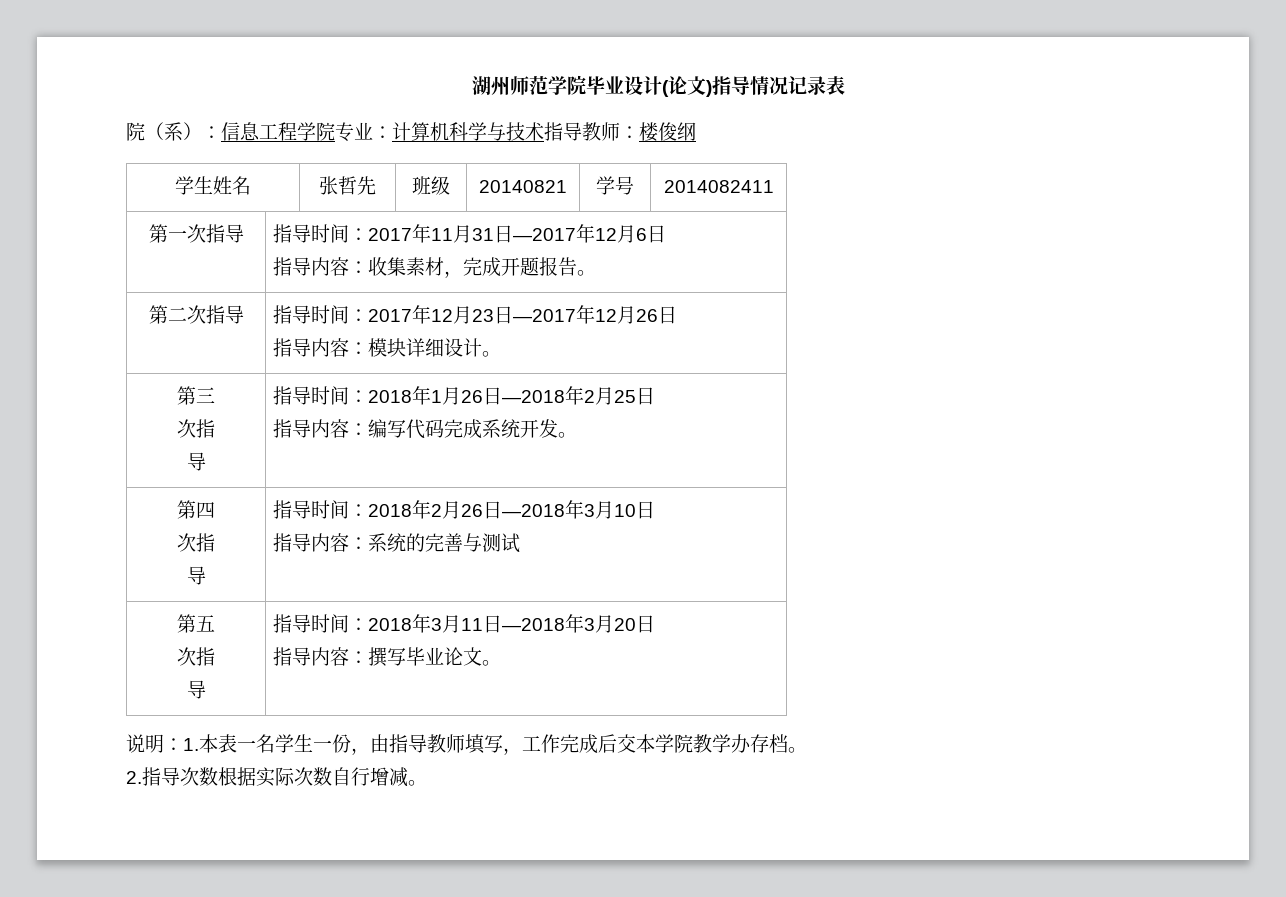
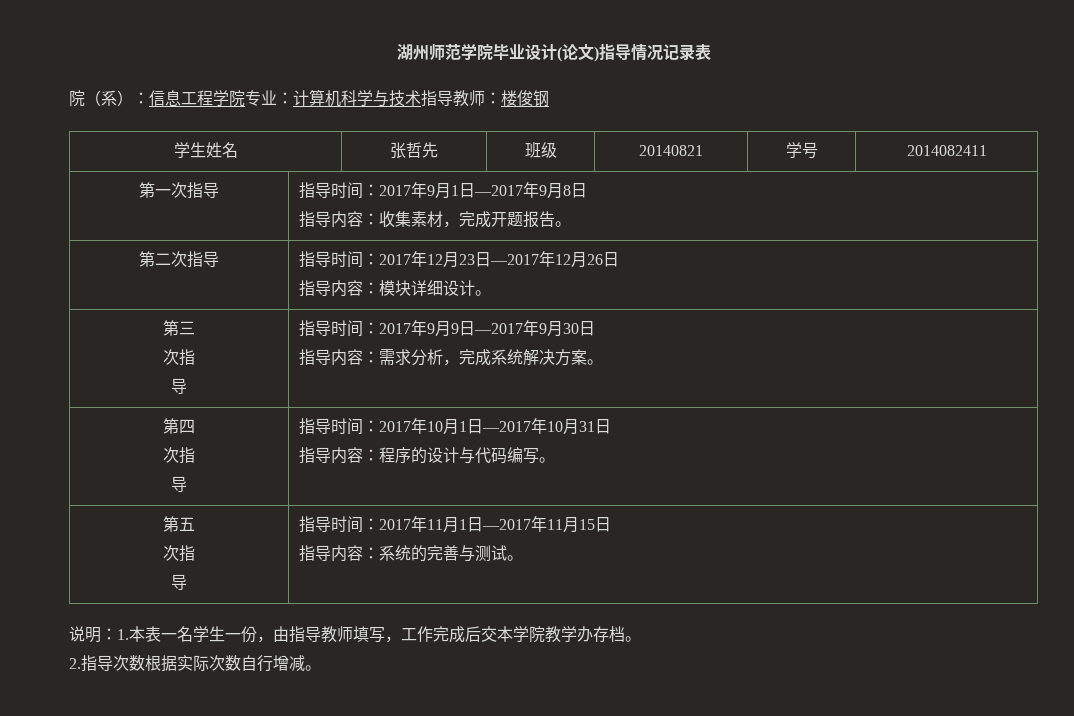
- 院（系）：信息工程学院专业：计算机科学与技术指导教师：楼俊纲
+ 院（系）：信息工程学院专业：计算机科学与技术指导教师：楼俊钢
- 第一次指导 | 指导时间：2017年11月31日—2017年12月6日
+ 第一次指导 | 指导时间：2017年9月1日—2017年9月8日
  第三
  次指
- 导 | 指导时间：2018年1月26日—2018年2月25日
- 指导内容：编写代码完成系统开发。
+ 导 | 指导时间：2017年9月9日—2017年9月30日
+ 指导内容：需求分析，完成系统解决方案。
  第四
  次指
- 导 | 指导时间：2018年2月26日—2018年3月10日
- 指导内容：系统的完善与测试
+ 导 | 指导时间：2017年10月1日—2017年10月31日
+ 指导内容：程序的设计与代码编写。
  第五
  次指
- 导 | 指导时间：2018年3月11日—2018年3月20日
- 指导内容：撰写毕业论文。
+ 导 | 指导时间：2017年11月1日—2017年11月15日
+ 指导内容：系统的完善与测试。

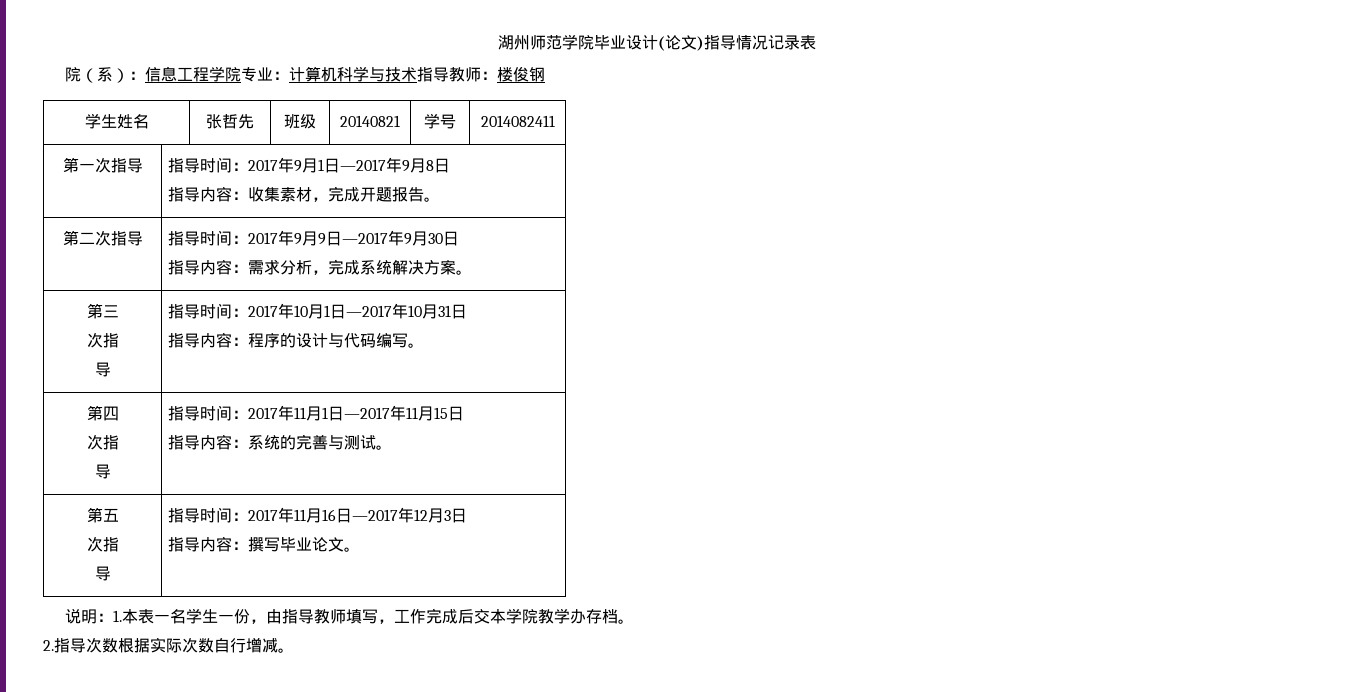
- 第二次指导 | 指导时间：2017年12月23日—2017年12月26日
- 指导内容：模块详细设计。
- 第三
- 次指
- 导 | 指导时间：2017年9月9日—2017年9月30日
+ 第二次指导 | 指导时间：2017年9月9日—2017年9月30日
- 第四
+ 第三
- 第五
+ 第四
+ 第五
+ 次指
+ 导 | 指导时间：2017年11月16日—2017年12月3日
+ 指导内容：撰写毕业论文。

